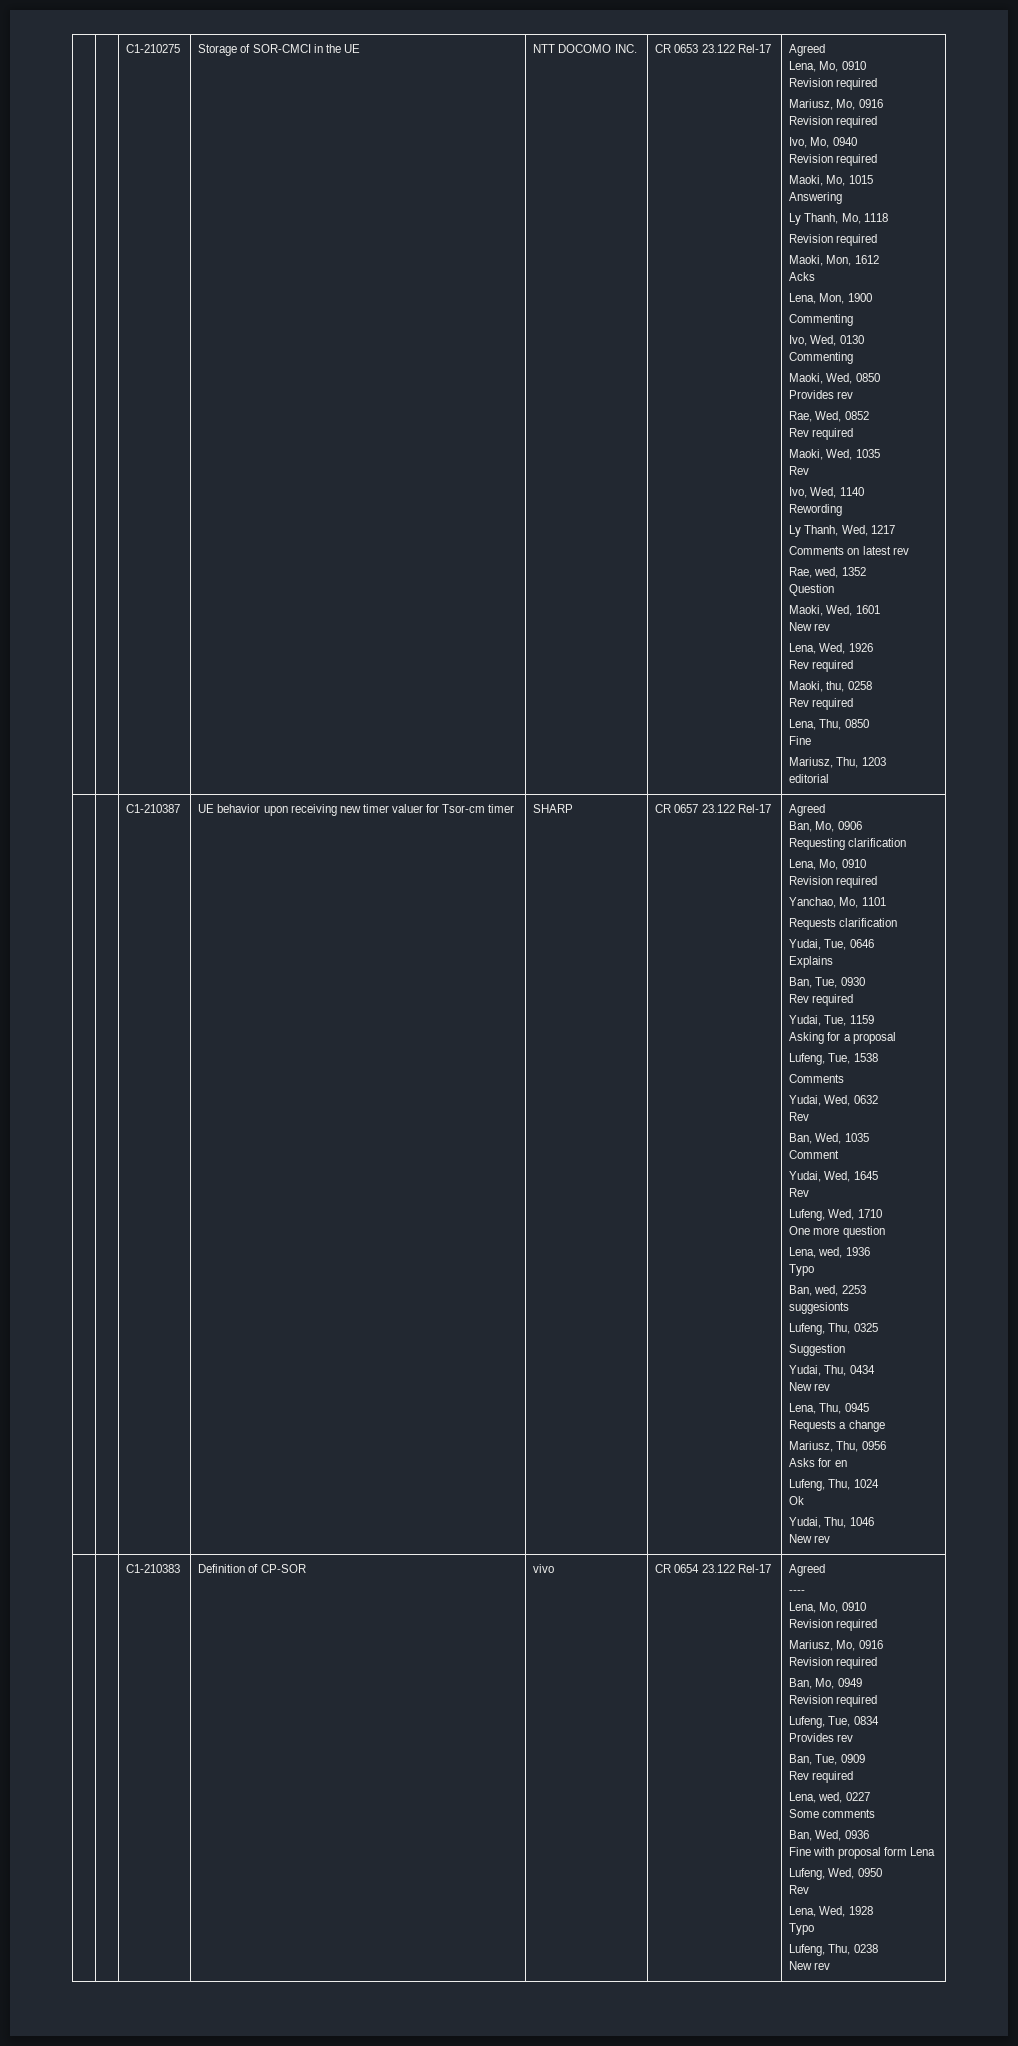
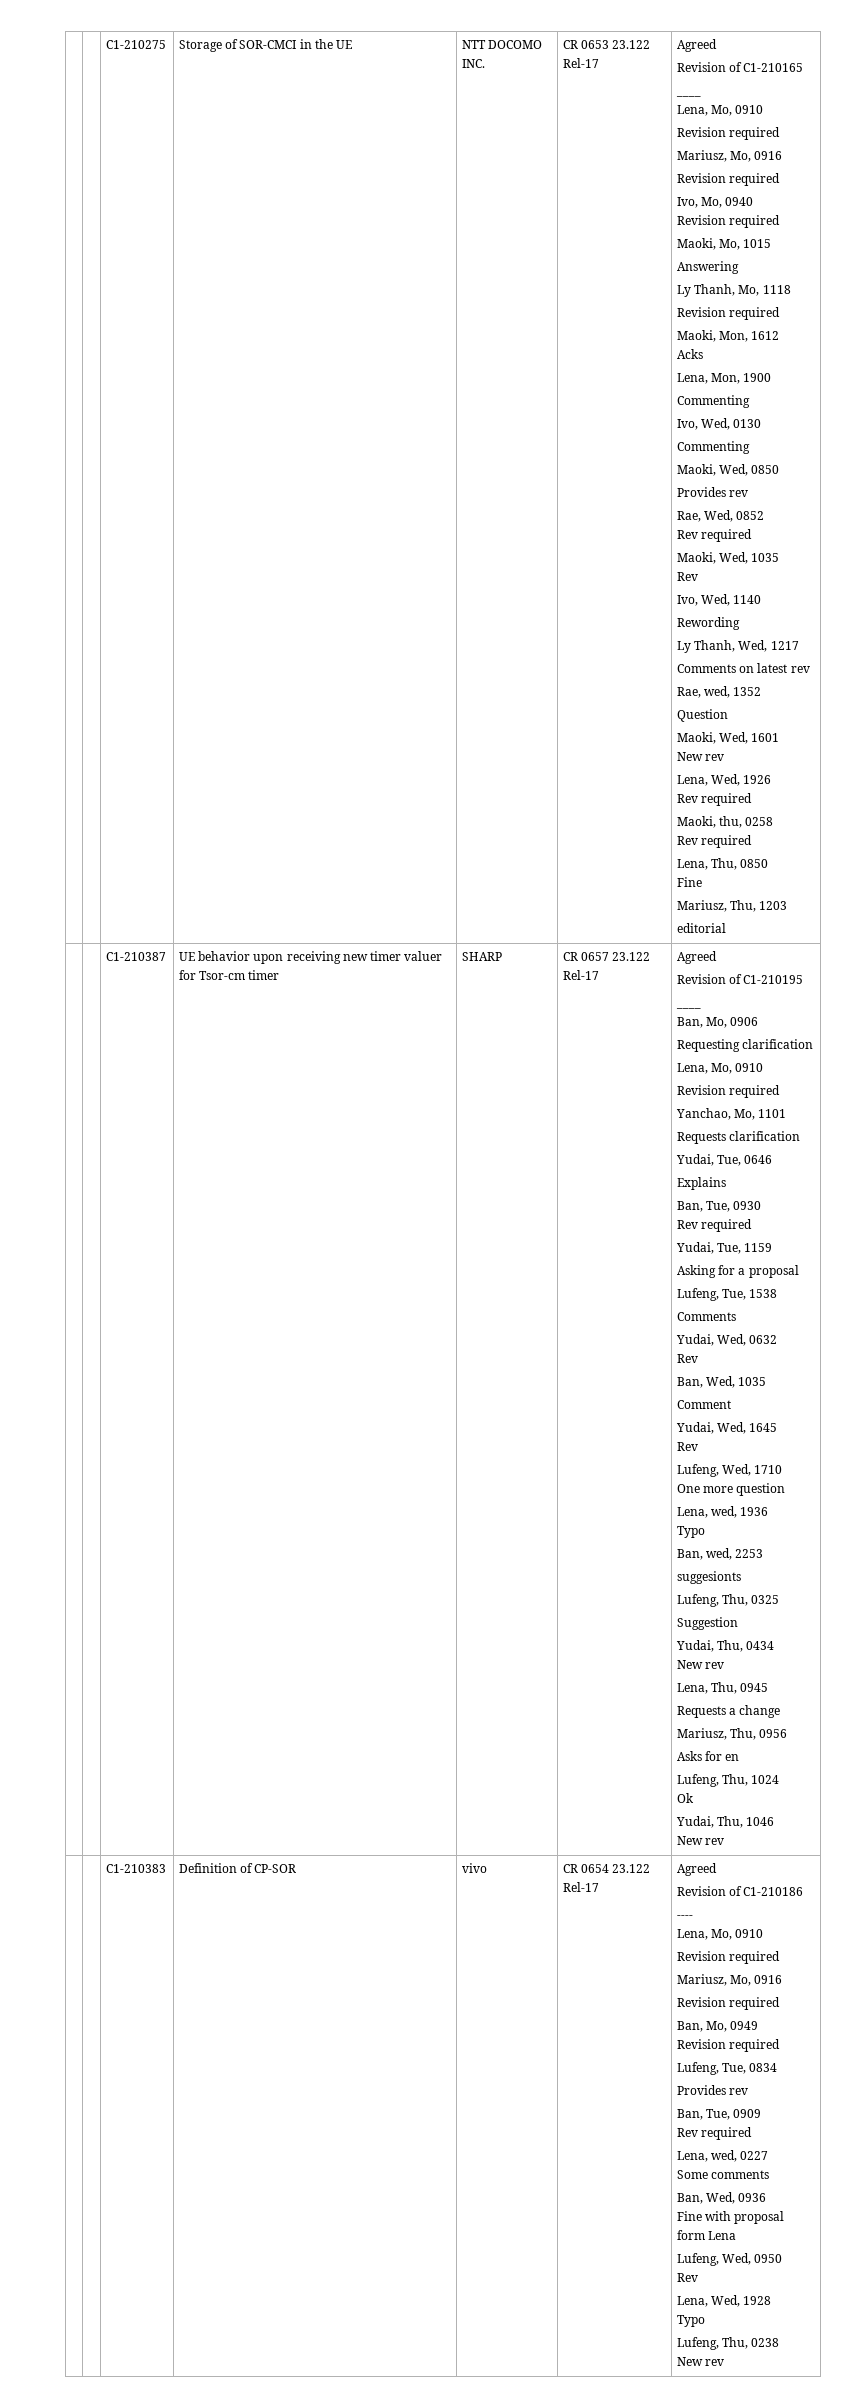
+ Revision of C1-210165
+ ____
+ Revision of C1-210195
+ ____
+ Revision of C1-210186

